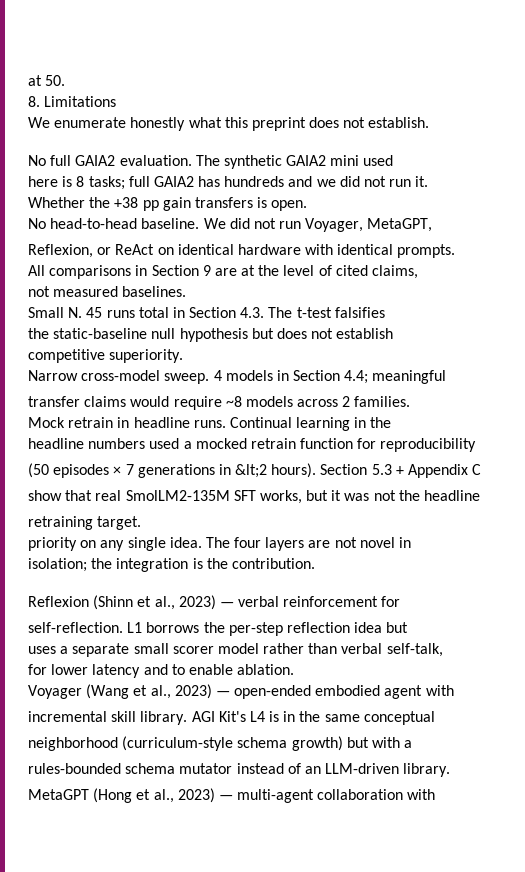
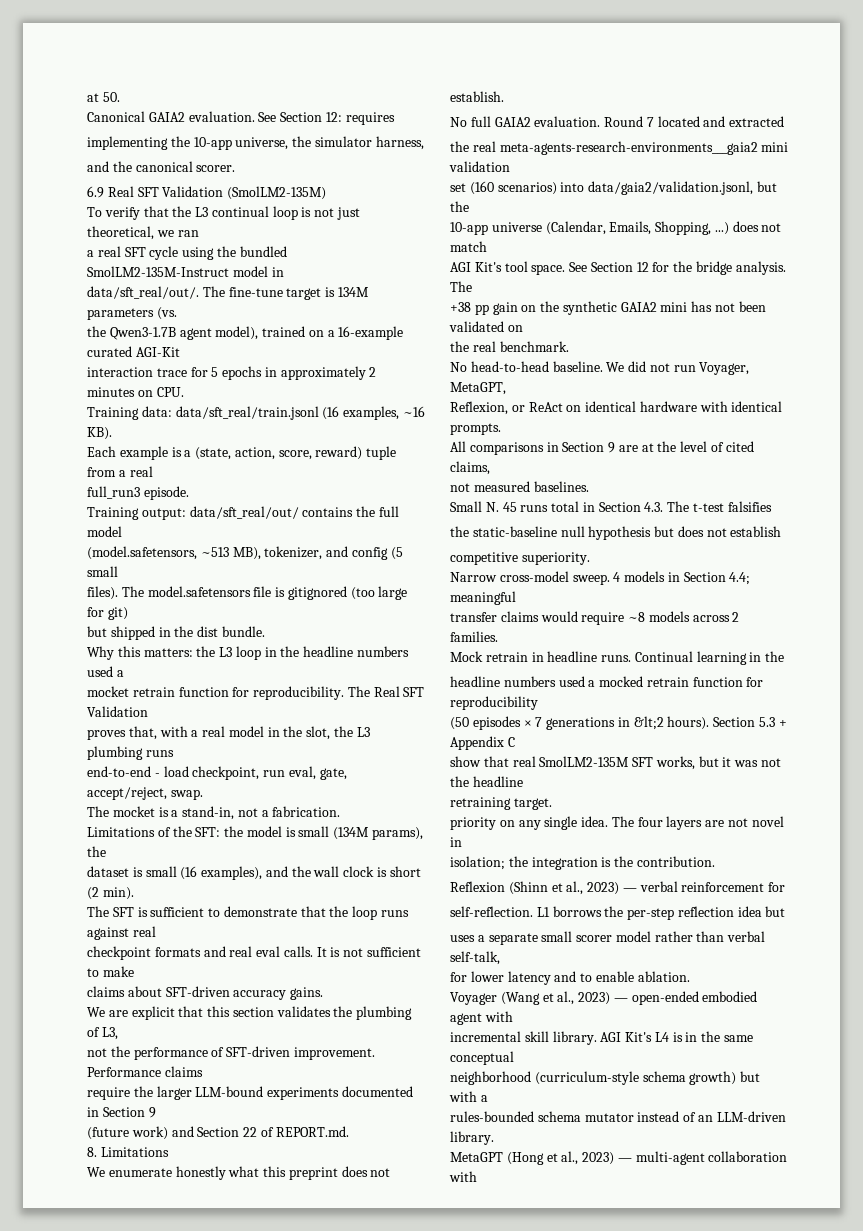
+ Canonical GAIA2 evaluation. See Section 12: requires
+ implementing the 10-app universe, the simulator harness,
+ and the canonical scorer.
+ 6.9 Real SFT Validation (SmolLM2-135M)
+ To verify that the L3 continual loop is not just theoretical, we ran
+ a real SFT cycle using the bundled SmolLM2-135M-Instruct model in
+ data/sft_real/out/. The fine-tune target is 134M parameters (vs.
+ the Qwen3-1.7B agent model), trained on a 16-example curated AGI-Kit
+ interaction trace for 5 epochs in approximately 2 minutes on CPU.
+ Training data: data/sft_real/train.jsonl (16 examples, ~16 KB).
+ Each example is a (state, action, score, reward) tuple from a real
+ full_run3 episode.
+ Training output: data/sft_real/out/ contains the full model
+ (model.safetensors, ~513 MB), tokenizer, and config (5 small
+ files). The model.safetensors file is gitignored (too large for git)
+ but shipped in the dist bundle.
+ Why this matters: the L3 loop in the headline numbers used a
+ mocket retrain function for reproducibility. The Real SFT Validation
+ proves that, with a real model in the slot, the L3 plumbing runs
+ end-to-end - load checkpoint, run eval, gate, accept/reject, swap.
+ The mocket is a stand-in, not a fabrication.
+ Limitations of the SFT: the model is small (134M params), the
+ dataset is small (16 examples), and the wall clock is short (2 min).
+ The SFT is sufficient to demonstrate that the loop runs against real
+ checkpoint formats and real eval calls. It is not sufficient to make
+ claims about SFT-driven accuracy gains.
+ We are explicit that this section validates the plumbing of L3,
+ not the performance of SFT-driven improvement. Performance claims
+ require the larger LLM-bound experiments documented in Section 9
+ (future work) and Section 22 of REPORT.md.
- The synthetic GAIA2 mini used
- here is 8 tasks; full GAIA2 has hundreds and we did not run it.
- Whether the +38 pp gain transfers is open.
+ Round 7 located and extracted
+ the real meta-agents-research-environments___gaia2 mini validation
+ set (160 scenarios) into data/gaia2/validation.jsonl, but the
+ 10-app universe (Calendar, Emails, Shopping, ...) does not match
+ AGI Kit's tool space. See Section 12 for the bridge analysis. The
+ +38 pp gain on the synthetic GAIA2 mini has not been validated on
+ the real benchmark.

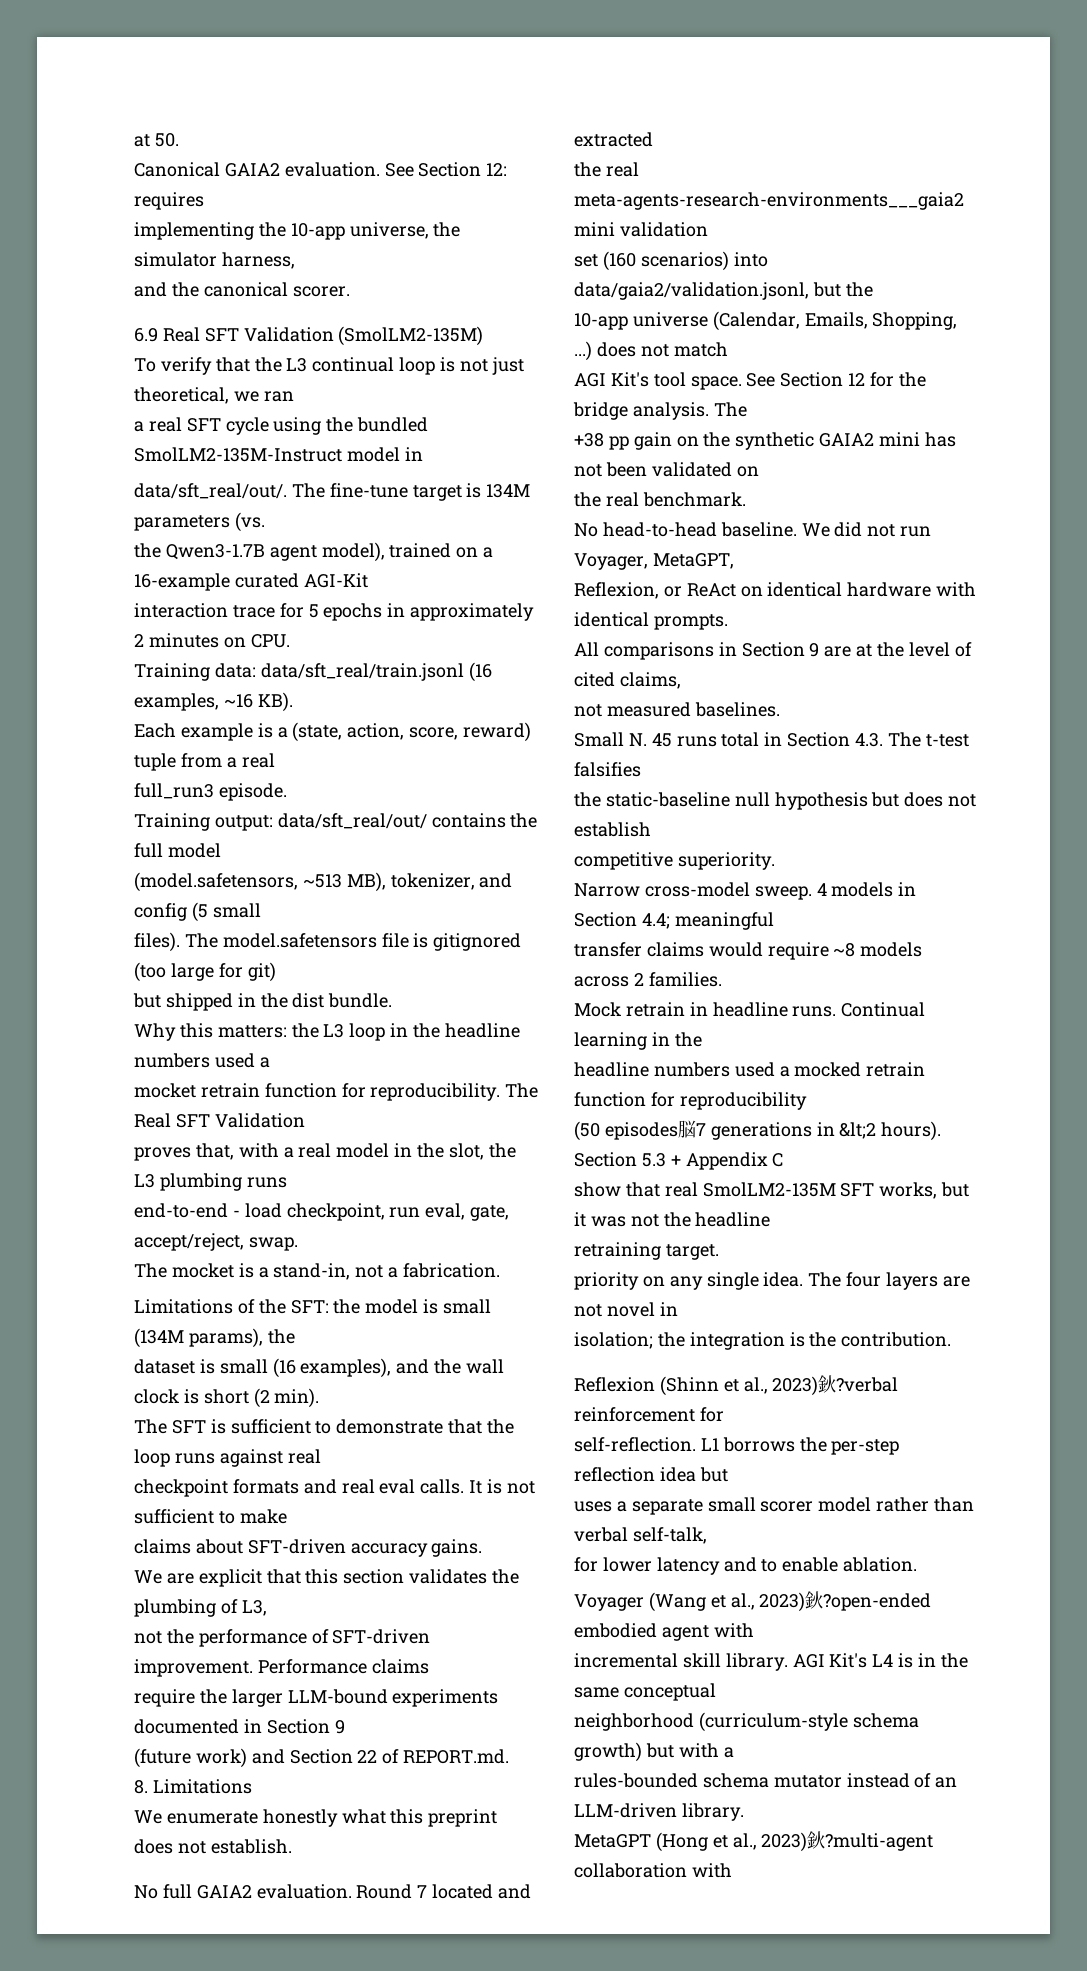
- (50 episodes × 7 generations in &lt;2 hours).
+ (50 episodes脳7 generations in &lt;2 hours).
- Reflexion (Shinn et al., 2023) — verbal reinforcement for
+ Reflexion (Shinn et al., 2023)鈥?verbal reinforcement for
- Voyager (Wang et al., 2023) — open-ended embodied agent with
+ Voyager (Wang et al., 2023)鈥?open-ended embodied agent with
- MetaGPT (Hong et al., 2023) — multi-agent collaboration with
+ MetaGPT (Hong et al., 2023)鈥?multi-agent collaboration with

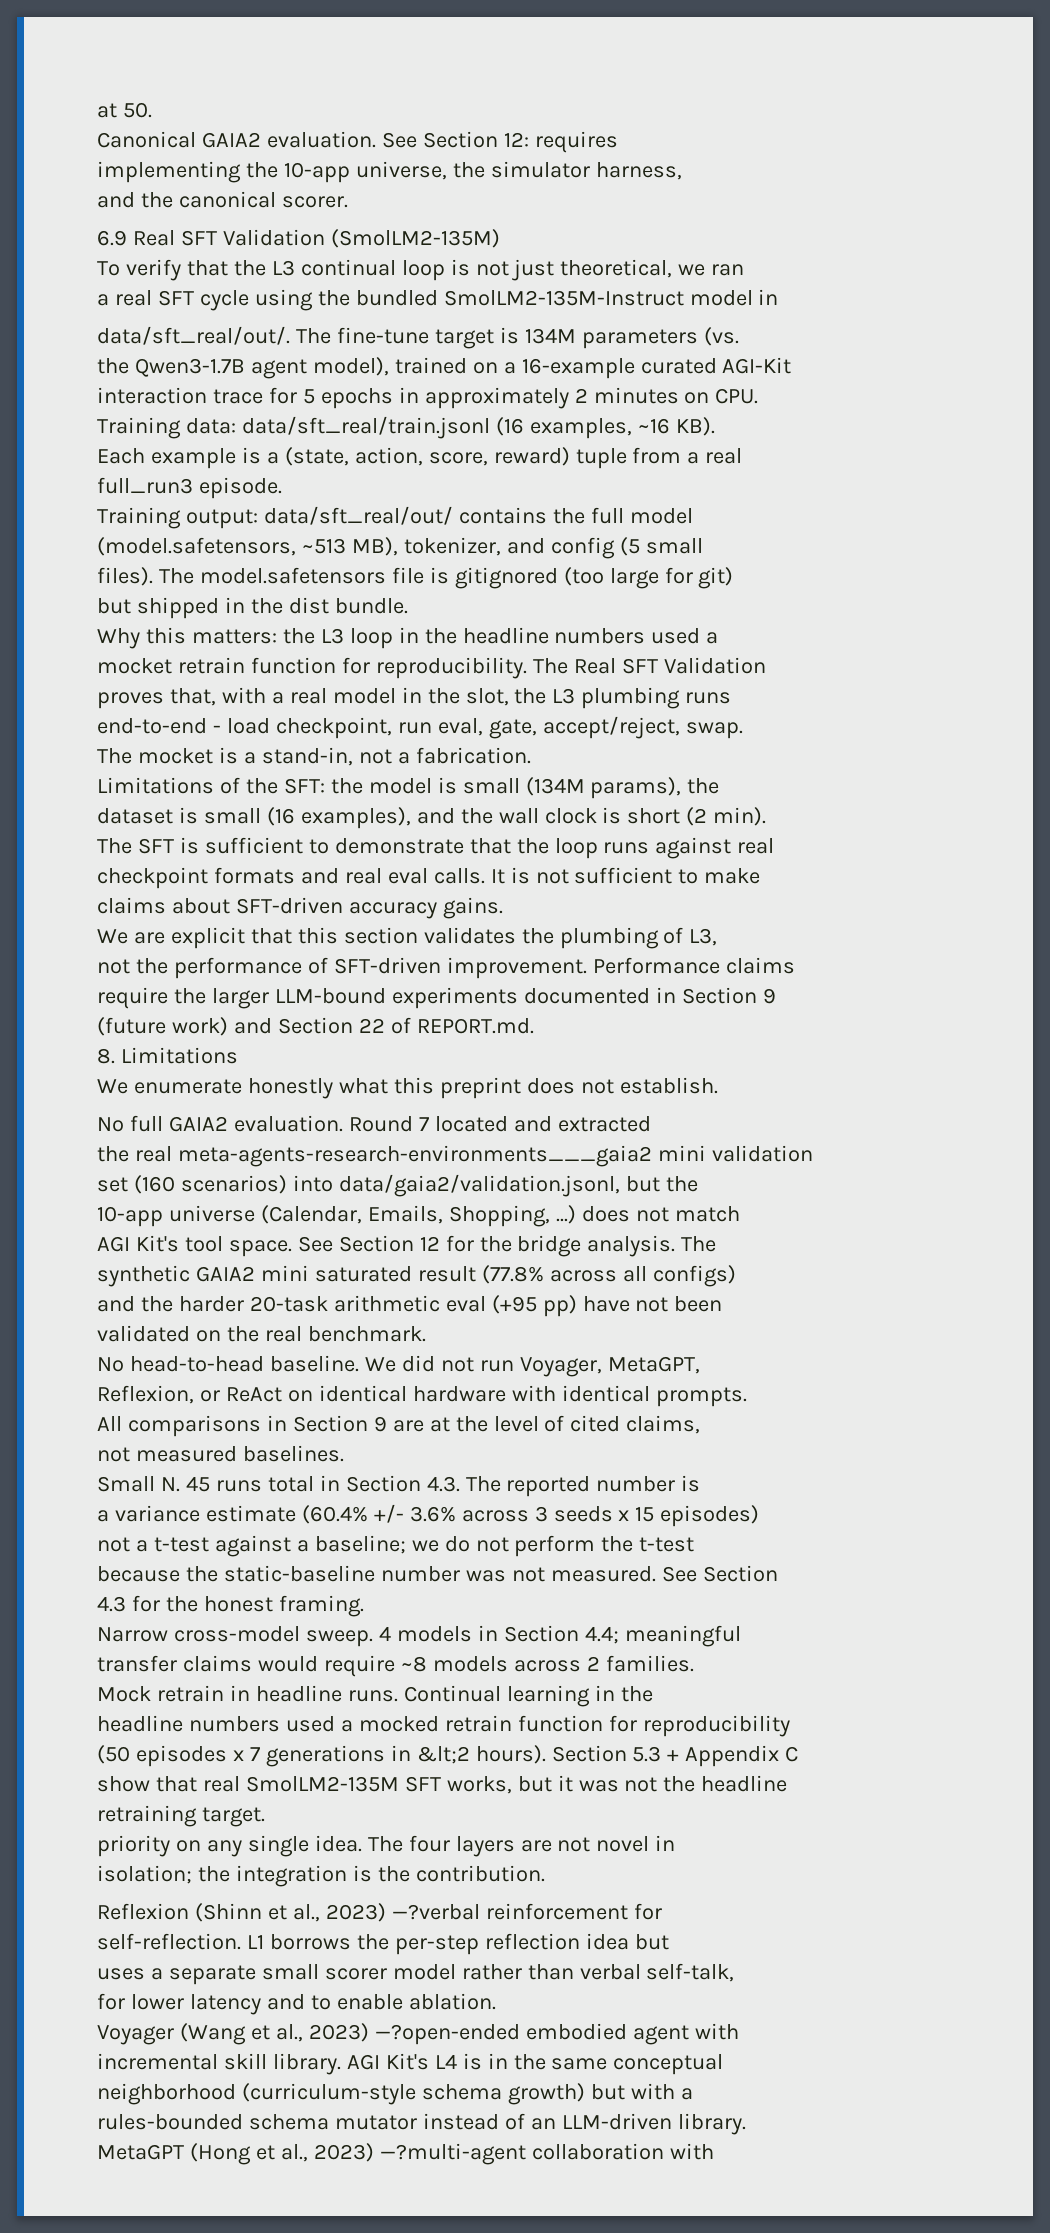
- +38 pp gain on the synthetic GAIA2 mini has not been validated on
- the real benchmark.
+ synthetic GAIA2 mini saturated result (77.8% across all configs)
+ and the harder 20-task arithmetic eval (+95 pp) have not been
+ validated on the real benchmark.
- Small N. 45 runs total in Section 4.3. The t-test falsifies
- the static-baseline null hypothesis but does not establish
- competitive superiority.
+ Small N. 45 runs total in Section 4.3. The reported number is
+ a variance estimate (60.4% +/- 3.6% across 3 seeds x 15 episodes)
+ not a t-test against a baseline; we do not perform the t-test
+ because the static-baseline number was not measured. See Section
+ 4.3 for the honest framing.
- (50 episodes脳7 generations in &lt;2 hours).
+ (50 episodes x 7 generations in &lt;2 hours).
- Reflexion (Shinn et al., 2023)鈥?verbal reinforcement for
+ Reflexion (Shinn et al., 2023) —?verbal reinforcement for
- Voyager (Wang et al., 2023)鈥?open-ended embodied agent with
+ Voyager (Wang et al., 2023) —?open-ended embodied agent with
- MetaGPT (Hong et al., 2023)鈥?multi-agent collaboration with
+ MetaGPT (Hong et al., 2023) —?multi-agent collaboration with

